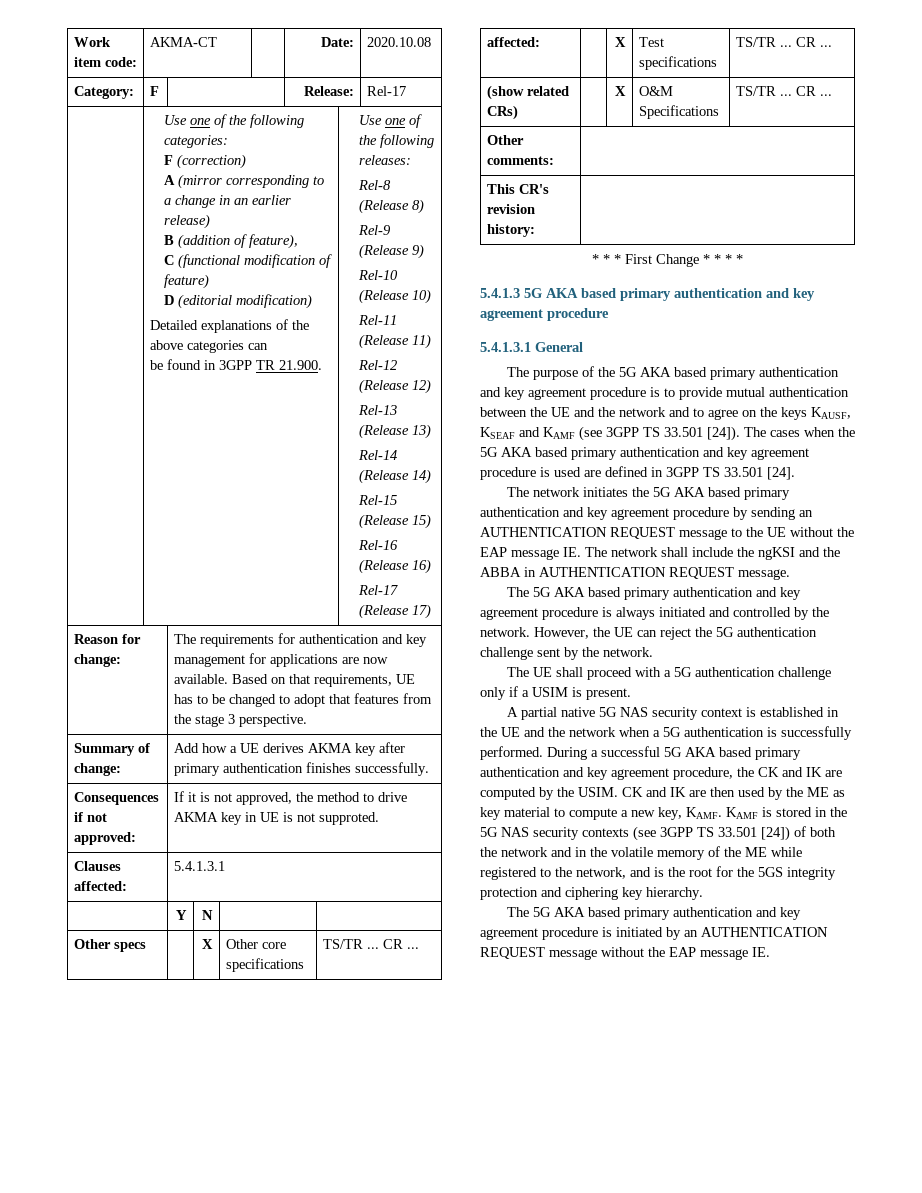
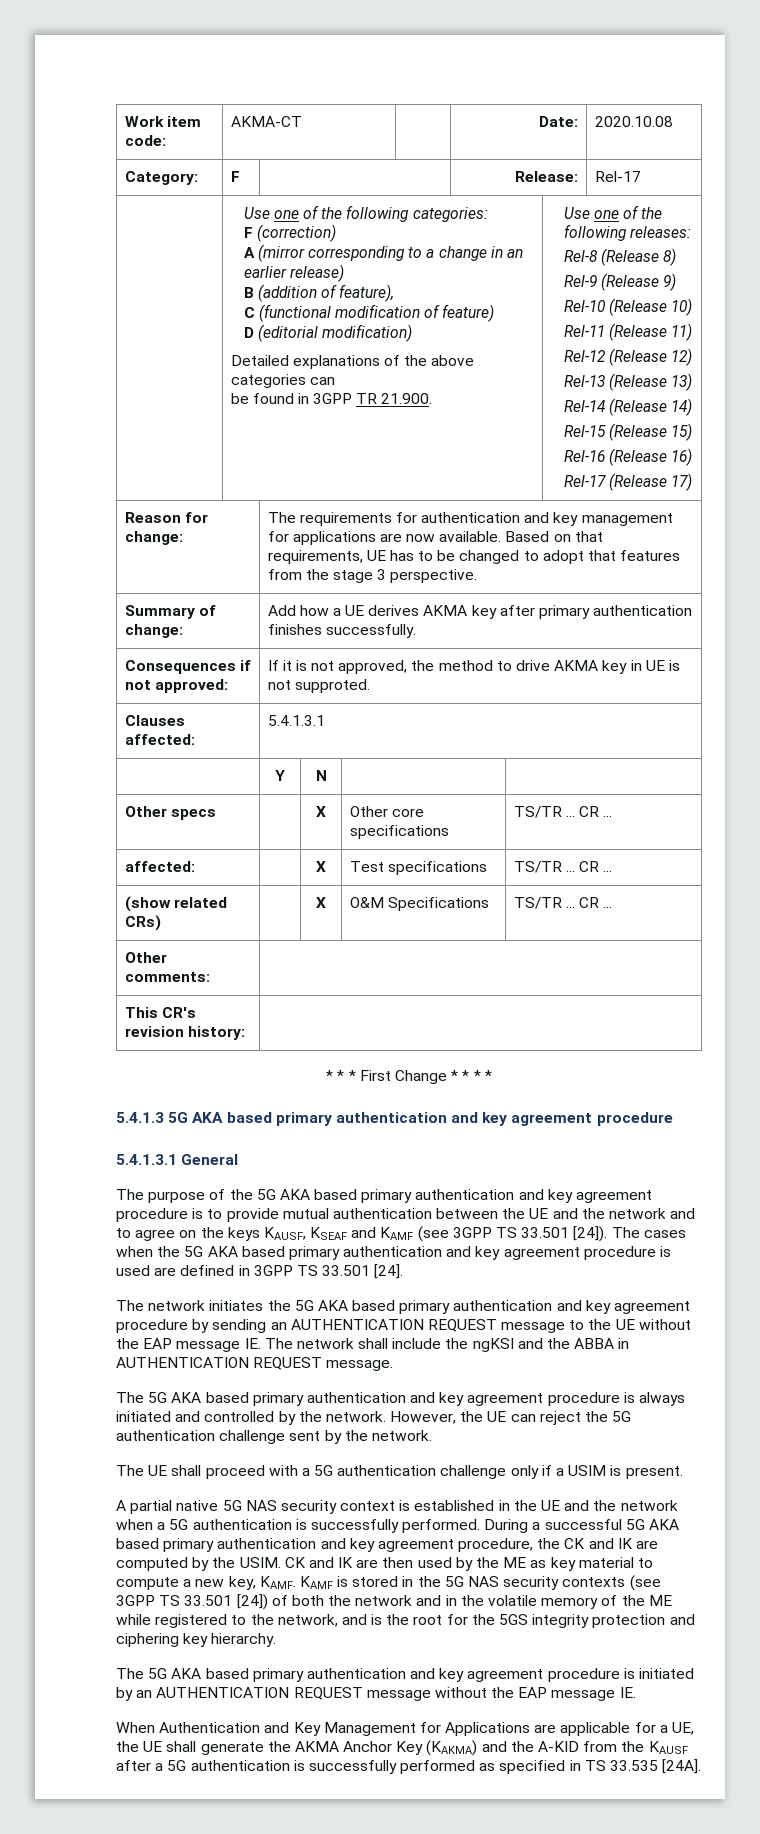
+ When Authentication and Key Management for Applications are applicable for a UE, the UE shall generate the AKMA Anchor Key (KAKMA) and the A-KID from the KAUSF after a 5G authentication is successfully performed as specified in TS 33.535 [24A].

